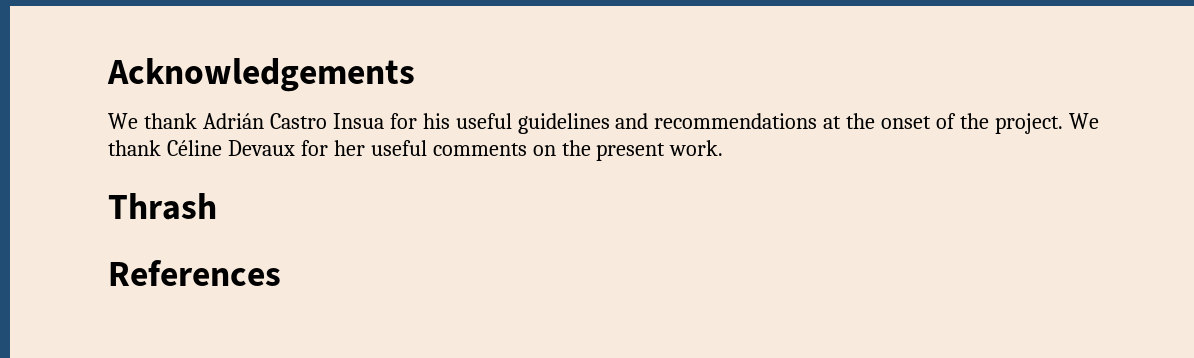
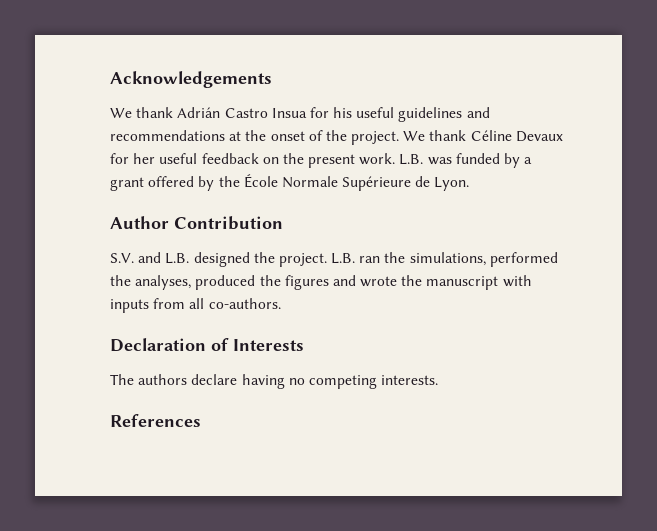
- We thank Céline Devaux for her useful comments on the present work.
- Thrash
+ We thank Céline Devaux for her useful feedback on the present work. L.B. was funded by a grant offered by the École Normale Supérieure de Lyon.
+ Author Contribution
+ S.V. and L.B. designed the project. L.B. ran the simulations, performed the analyses, produced the figures and wrote the manuscript with inputs from all co-authors.
+ Declaration of Interests
+ The authors declare having no competing interests.

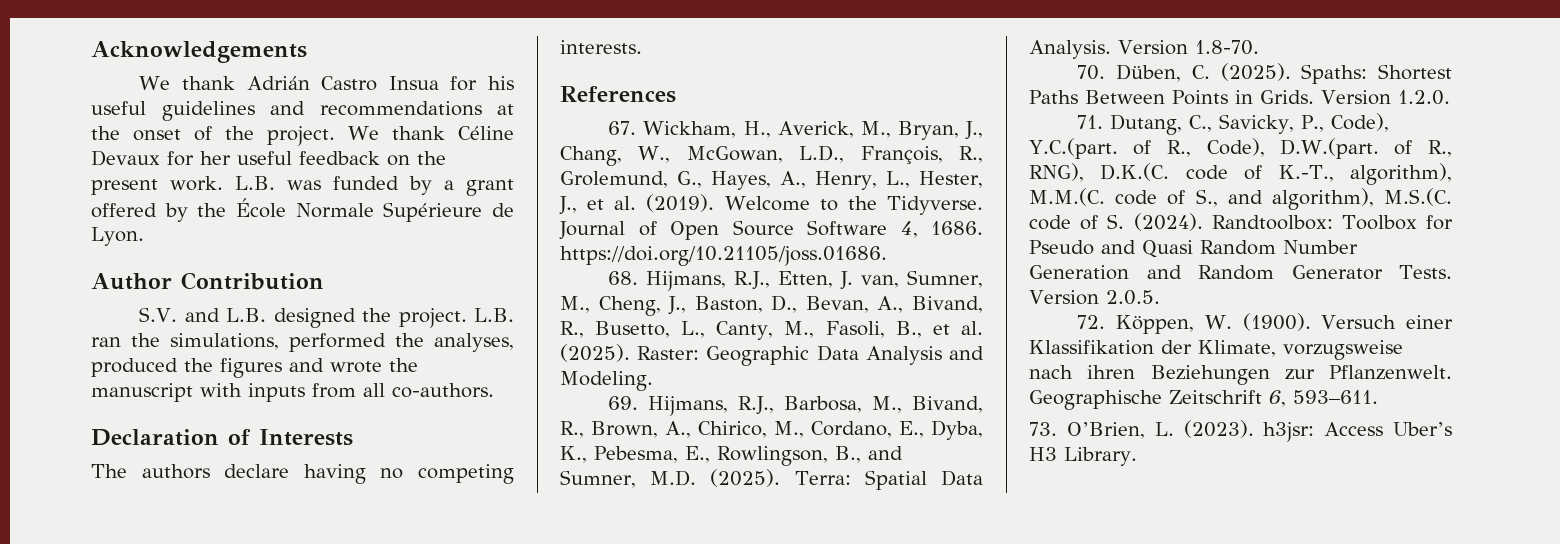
+ 67. Wickham, H., Averick, M., Bryan, J., Chang, W., McGowan, L.D., François, R., Grolemund, G., Hayes, A., Henry, L., Hester, J., et al. (2019). Welcome to the Tidyverse. Journal of Open Source Software 4, 1686. https://doi.org/10.21105/joss.01686.
+ 68. Hijmans, R.J., Etten, J. van, Sumner, M., Cheng, J., Baston, D., Bevan, A., Bivand, R., Busetto, L., Canty, M., Fasoli, B., et al. (2025). Raster: Geographic Data Analysis and Modeling.
+ 69. Hijmans, R.J., Barbosa, M., Bivand, R., Brown, A., Chirico, M., Cordano, E., Dyba, K., Pebesma, E., Rowlingson, B., and Sumner, M.D. (2025). Terra: Spatial Data Analysis. Version 1.8-70.
+ 70. Düben, C. (2025). Spaths: Shortest Paths Between Points in Grids. Version 1.2.0.
+ 71. Dutang, C., Savicky, P., Code), Y.C.(part. of R., Code), D.W.(part. of R., RNG), D.K.(C. code of K.-T., algorithm), M.M.(C. code of S., and algorithm), M.S.(C. code of S. (2024). Randtoolbox: Toolbox for Pseudo and Quasi Random Number Generation and Random Generator Tests. Version 2.0.5.
+ 72. Köppen, W. (1900). Versuch einer Klassifikation der Klimate, vorzugsweise nach ihren Beziehungen zur Pflanzenwelt. Geographische Zeitschrift 6, 593–611.
+ 73. O’Brien, L. (2023). h3jsr: Access Uber’s H3 Library.

